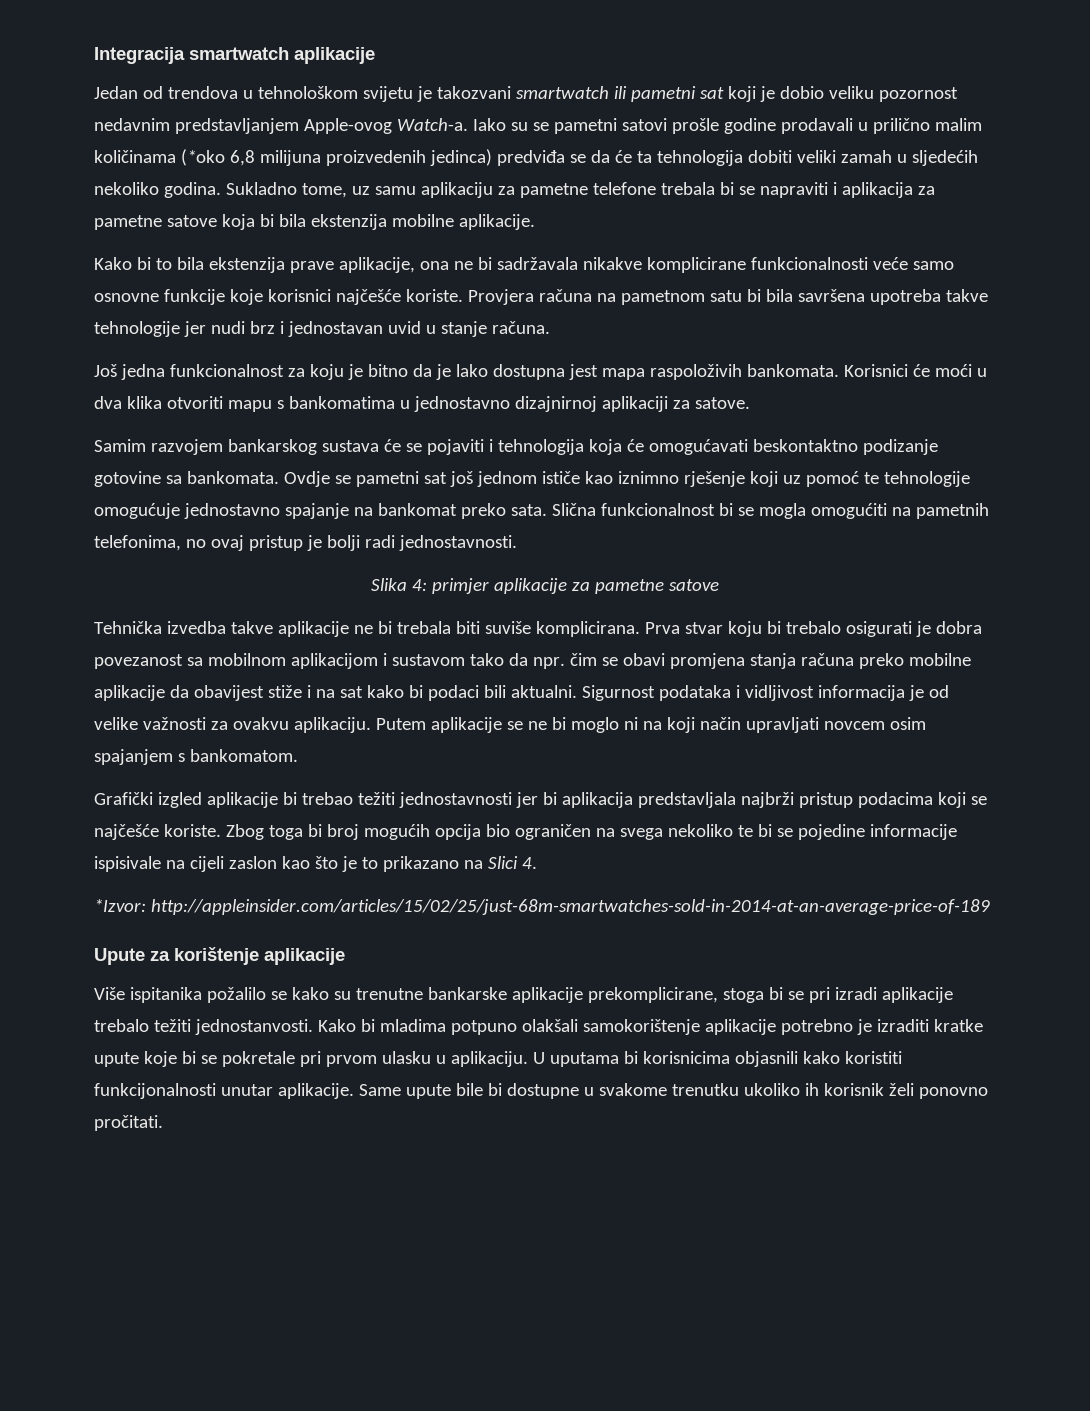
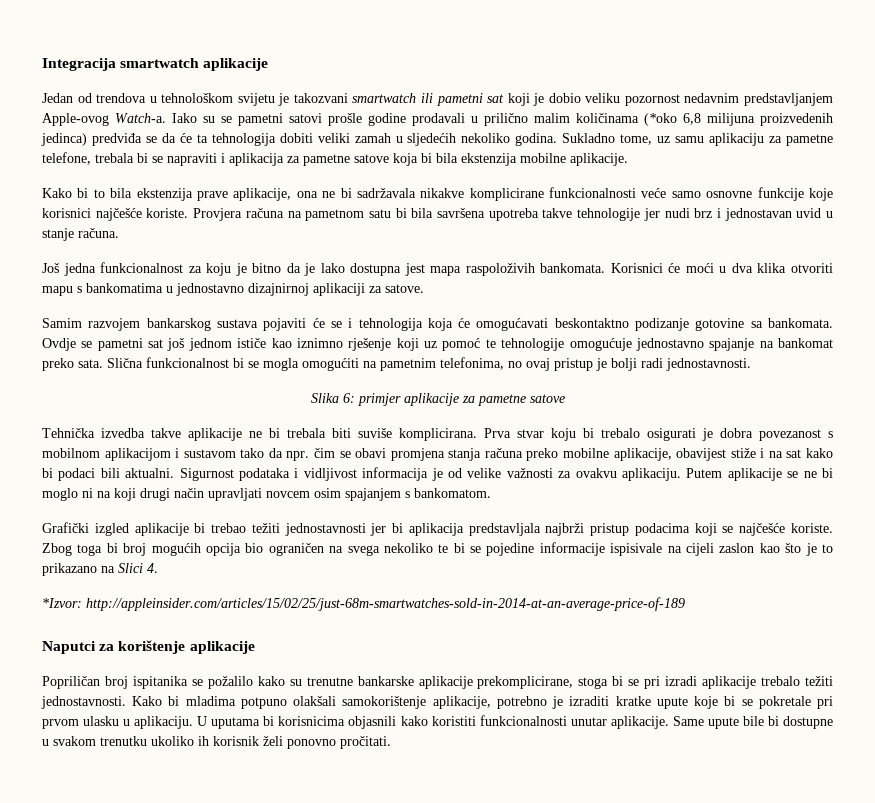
- Sukladno tome, uz samu aplikaciju za pametne telefone trebala bi se napraviti i aplikacija za pametne satove koja bi bila ekstenzija mobilne aplikacije.
+ Sukladno tome, uz samu aplikaciju za pametne telefone, trebala bi se napraviti i aplikacija za pametne satove koja bi bila ekstenzija mobilne aplikacije.
- Samim razvojem bankarskog sustava će se pojaviti i tehnologija koja će omogućavati beskontaktno podizanje gotovine sa bankomata.
+ Samim razvojem bankarskog sustava pojaviti će se i tehnologija koja će omogućavati beskontaktno podizanje gotovine sa bankomata.
- Slična funkcionalnost bi se mogla omogućiti na pametnih telefonima, no ovaj pristup je bolji radi jednostavnosti.
+ Slična funkcionalnost bi se mogla omogućiti na pametnim telefonima, no ovaj pristup je bolji radi jednostavnosti.
- Slika 4: primjer aplikacije za pametne satove
+ Slika 6: primjer aplikacije za pametne satove
- Prva stvar koju bi trebalo osigurati je dobra povezanost sa mobilnom aplikacijom i sustavom tako da npr. čim se obavi promjena stanja računa preko mobilne aplikacije da obavijest stiže i na sat kako bi podaci bili aktualni.
+ Prva stvar koju bi trebalo osigurati je dobra povezanost s mobilnom aplikacijom i sustavom tako da npr. čim se obavi promjena stanja računa preko mobilne aplikacije, obavijest stiže i na sat kako bi podaci bili aktualni.
- Putem aplikacije se ne bi moglo ni na koji način upravljati novcem osim spajanjem s bankomatom.
+ Putem aplikacije se ne bi moglo ni na koji drugi način upravljati novcem osim spajanjem s bankomatom.
- Upute za korištenje aplikacije
+ Naputci za korištenje aplikacije
- Više ispitanika požalilo se kako su trenutne bankarske aplikacije prekomplicirane, stoga bi se pri izradi aplikacije trebalo težiti jednostanvosti.
+ Popriličan broj ispitanika se požalilo kako su trenutne bankarske aplikacije prekomplicirane, stoga bi se pri izradi aplikacije trebalo težiti jednostavnosti.
- Kako bi mladima potpuno olakšali samokorištenje aplikacije potrebno je izraditi kratke upute koje bi se pokretale pri prvom ulasku u aplikaciju.
+ Kako bi mladima potpuno olakšali samokorištenje aplikacije, potrebno je izraditi kratke upute koje bi se pokretale pri prvom ulasku u aplikaciju.
- U uputama bi korisnicima objasnili kako koristiti funkcijonalnosti unutar aplikacije.
+ U uputama bi korisnicima objasnili kako koristiti funkcionalnosti unutar aplikacije.
- Same upute bile bi dostupne u svakome trenutku ukoliko ih korisnik želi ponovno pročitati.
+ Same upute bile bi dostupne u svakom trenutku ukoliko ih korisnik želi ponovno pročitati.

